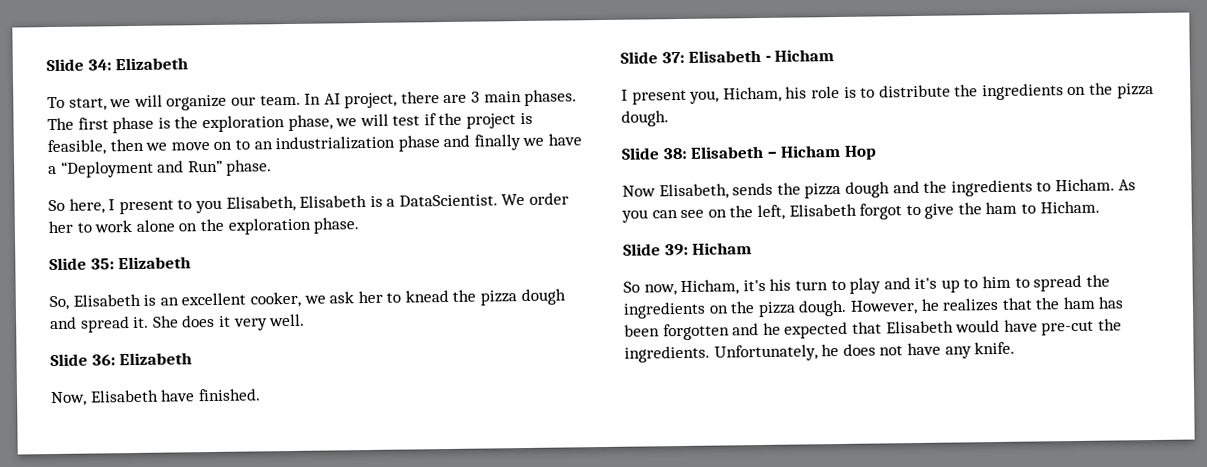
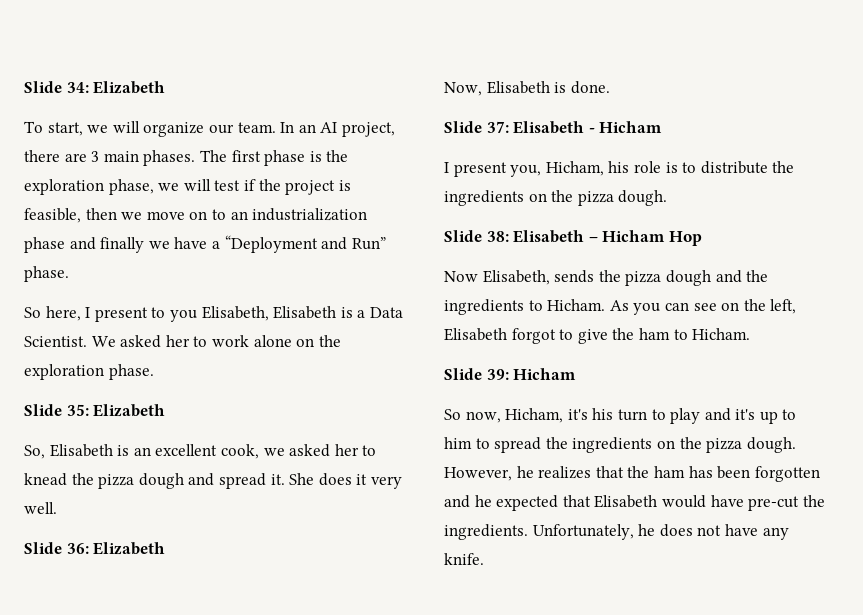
- In AI project, there are 3 main phases.
+ In an AI project, there are 3 main phases.
- So here, I present to you Elisabeth, Elisabeth is a DataScientist. We order her to work alone on the exploration phase.
+ So here, I present to you Elisabeth, Elisabeth is a Data Scientist. We asked her to work alone on the exploration phase.
- So, Elisabeth is an excellent cooker, we ask her to knead the pizza dough and spread it.
+ So, Elisabeth is an excellent cook, we asked her to knead the pizza dough and spread it.
- Now, Elisabeth have finished.
+ Now, Elisabeth is done.

